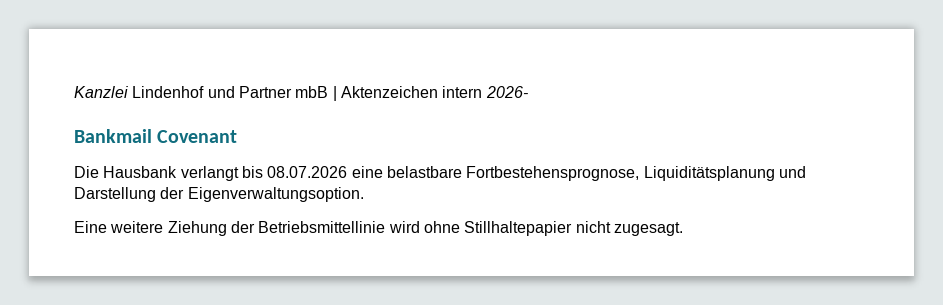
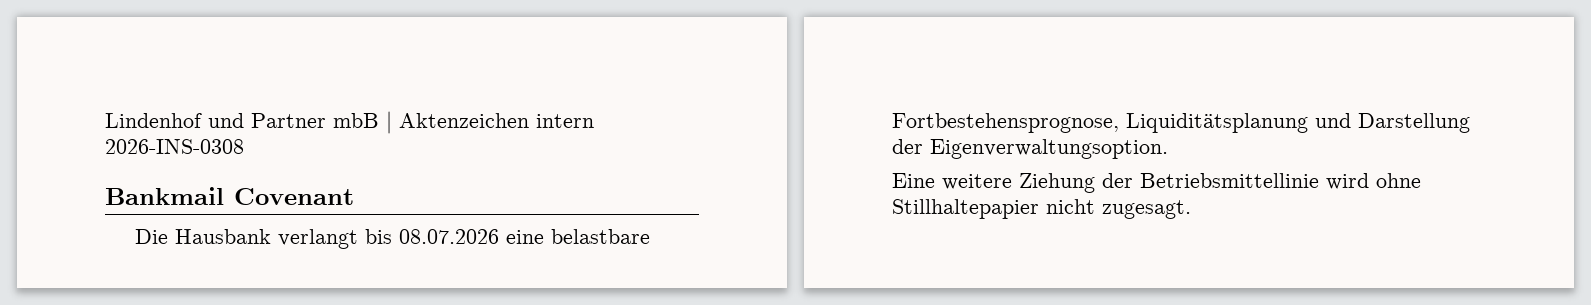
- Kanzlei Lindenhof und Partner mbB | Aktenzeichen intern 2026-
+ Lindenhof und Partner mbB | Aktenzeichen intern 2026-INS-0308

